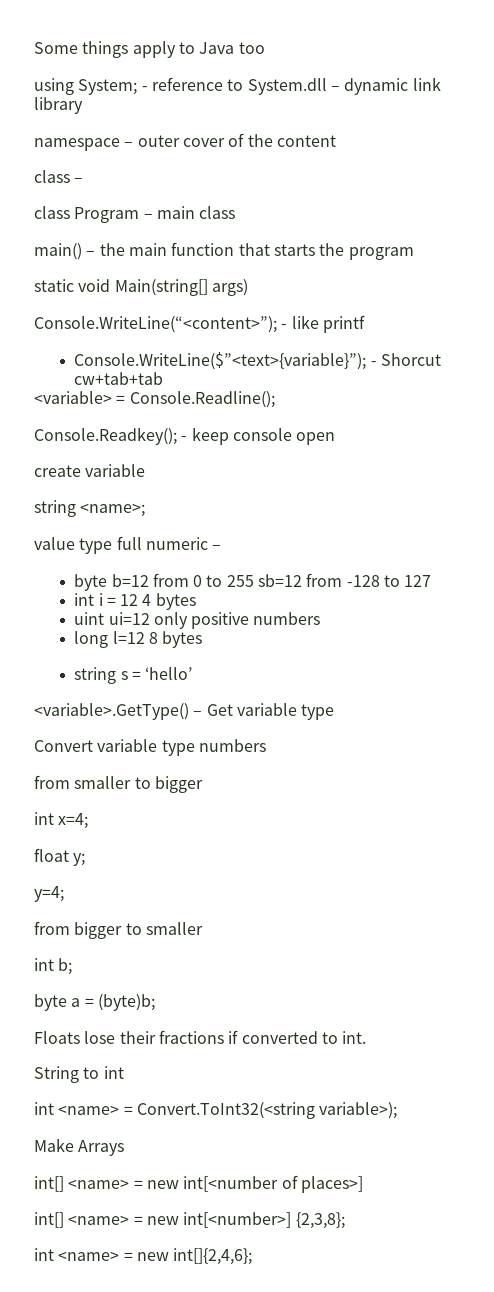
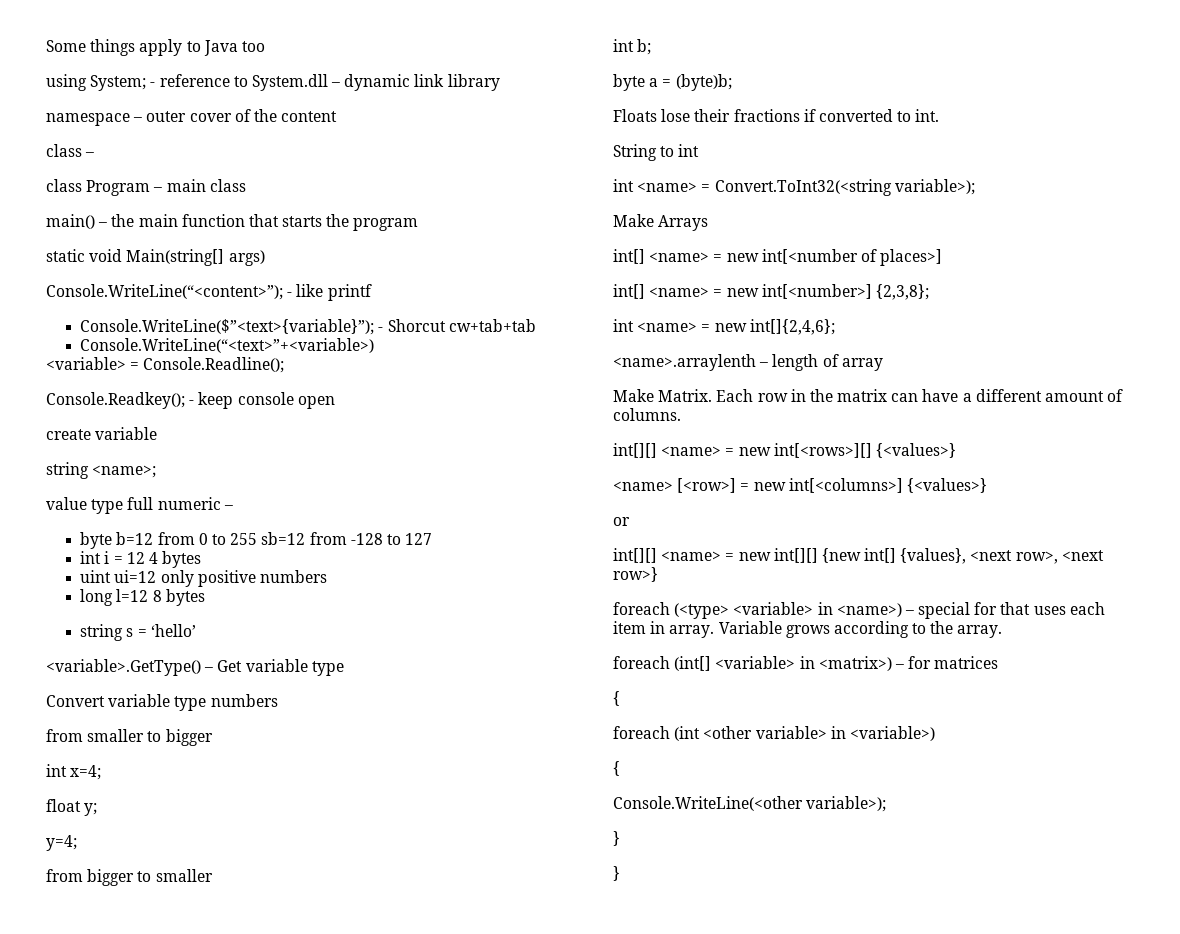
+ Console.WriteLine(“<text>”+<variable>)
+ <name>.arraylenth – length of array
+ Make Matrix. Each row in the matrix can have a different amount of columns.
+ int[][] <name> = new int[<rows>][] {<values>}
+ <name> [<row>] = new int[<columns>] {<values>}
+ or
+ int[][] <name> = new int[][] {new int[] {values}, <next row>, <next row>}
+ foreach (<type> <variable> in <name>) – special for that uses each item in array. Variable grows according to the array.
+ foreach (int[] <variable> in <matrix>) – for matrices
+ {
+ foreach (int <other variable> in <variable>)
+ {
+ Console.WriteLine(<other variable>);
+ }
+ }

